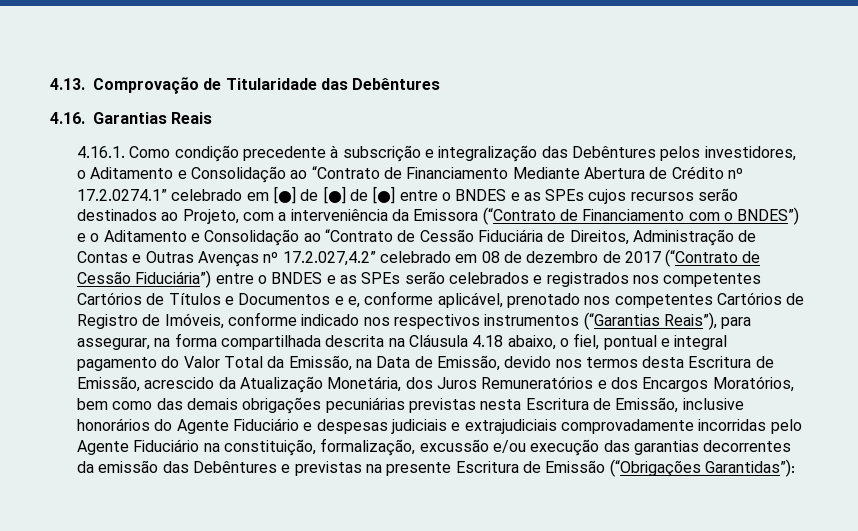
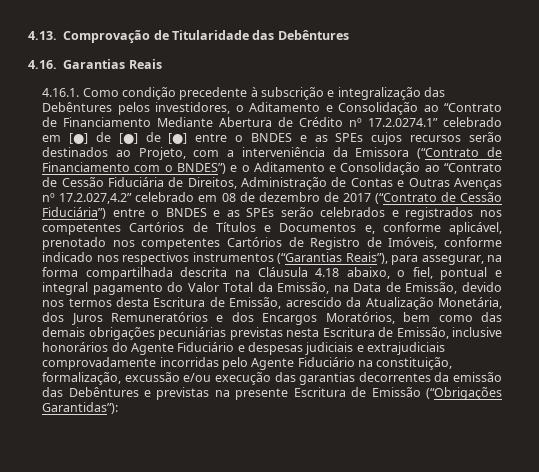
- 4.16.1. Como condição precedente à subscrição e integralização das Debêntures pelos investidores, o Aditamento e Consolidação ao “Contrato de Financiamento Mediante Abertura de Crédito nº 17.2.0274.1” celebrado em [●] de [●] de [●] entre o BNDES e as SPEs cujos recursos serão destinados ao Projeto, com a interveniência da Emissora (“Contrato de Financiamento com o BNDES”) e o Aditamento e Consolidação ao “Contrato de Cessão Fiduciária de Direitos, Administração de Contas e Outras Avenças nº 17.2.027,4.2” celebrado em 08 de dezembro de 2017 (“Contrato de Cessão Fiduciária”) entre o BNDES e as SPEs serão celebrados e registrados nos competentes Cartórios de Títulos e Documentos e e, conforme aplicável, prenotado nos competentes Cartórios de Registro de Imóveis, conforme indicado nos respectivos instrumentos (“Garantias Reais”), para assegurar, na forma compartilhada descrita na Cláusula 4.18 abaixo, o fiel, pontual e integral pagamento do Valor Total da Emissão, na Data de Emissão, devido nos termos desta Escritura de Emissão, acrescido da Atualização Monetária, dos Juros Remuneratórios e dos Encargos Moratórios, bem como das demais obrigações pecuniárias previstas nesta Escritura de Emissão, inclusive honorários do Agente Fiduciário e despesas judiciais e extrajudiciais comprovadamente incorridas pelo Agente Fiduciário na constituição, formalização, excussão e/ou execução das garantias decorrentes da emissão das Debêntures e previstas na presente Escritura de Emissão (“Obrigações Garantidas”):
+ 4.16.1. Como condição precedente à subscrição e integralização das Debêntures pelos investidores, o Aditamento e Consolidação ao “Contrato de Financiamento Mediante Abertura de Crédito nº 17.2.0274.1” celebrado em [●] de [●] de [●] entre o BNDES e as SPEs cujos recursos serão destinados ao Projeto, com a interveniência da Emissora (“Contrato de Financiamento com o BNDES”) e o Aditamento e Consolidação ao “Contrato de Cessão Fiduciária de Direitos, Administração de Contas e Outras Avenças nº 17.2.027,4.2” celebrado em 08 de dezembro de 2017 (“Contrato de Cessão Fiduciária”) entre o BNDES e as SPEs serão celebrados e registrados nos competentes Cartórios de Títulos e Documentos e, conforme aplicável, prenotado nos competentes Cartórios de Registro de Imóveis, conforme indicado nos respectivos instrumentos (“Garantias Reais”), para assegurar, na forma compartilhada descrita na Cláusula 4.18 abaixo, o fiel, pontual e integral pagamento do Valor Total da Emissão, na Data de Emissão, devido nos termos desta Escritura de Emissão, acrescido da Atualização Monetária, dos Juros Remuneratórios e dos Encargos Moratórios, bem como das demais obrigações pecuniárias previstas nesta Escritura de Emissão, inclusive honorários do Agente Fiduciário e despesas judiciais e extrajudiciais comprovadamente incorridas pelo Agente Fiduciário na constituição, formalização, excussão e/ou execução das garantias decorrentes da emissão das Debêntures e previstas na presente Escritura de Emissão (“Obrigações Garantidas”):

